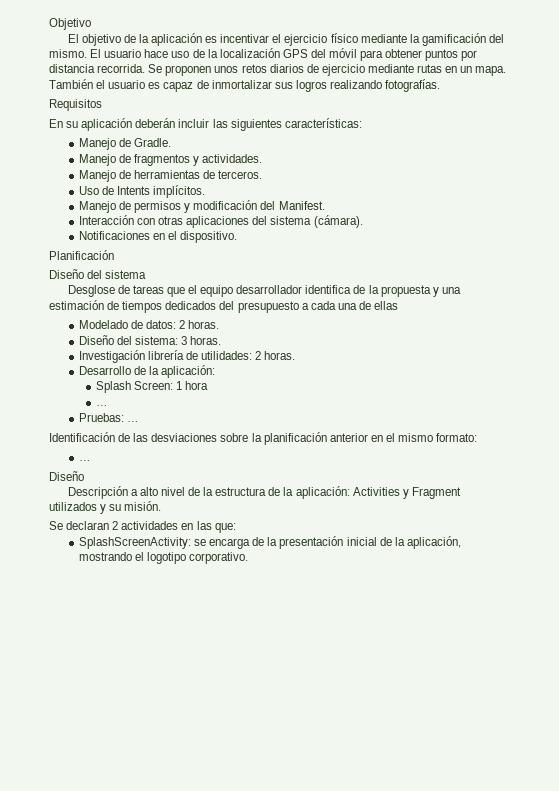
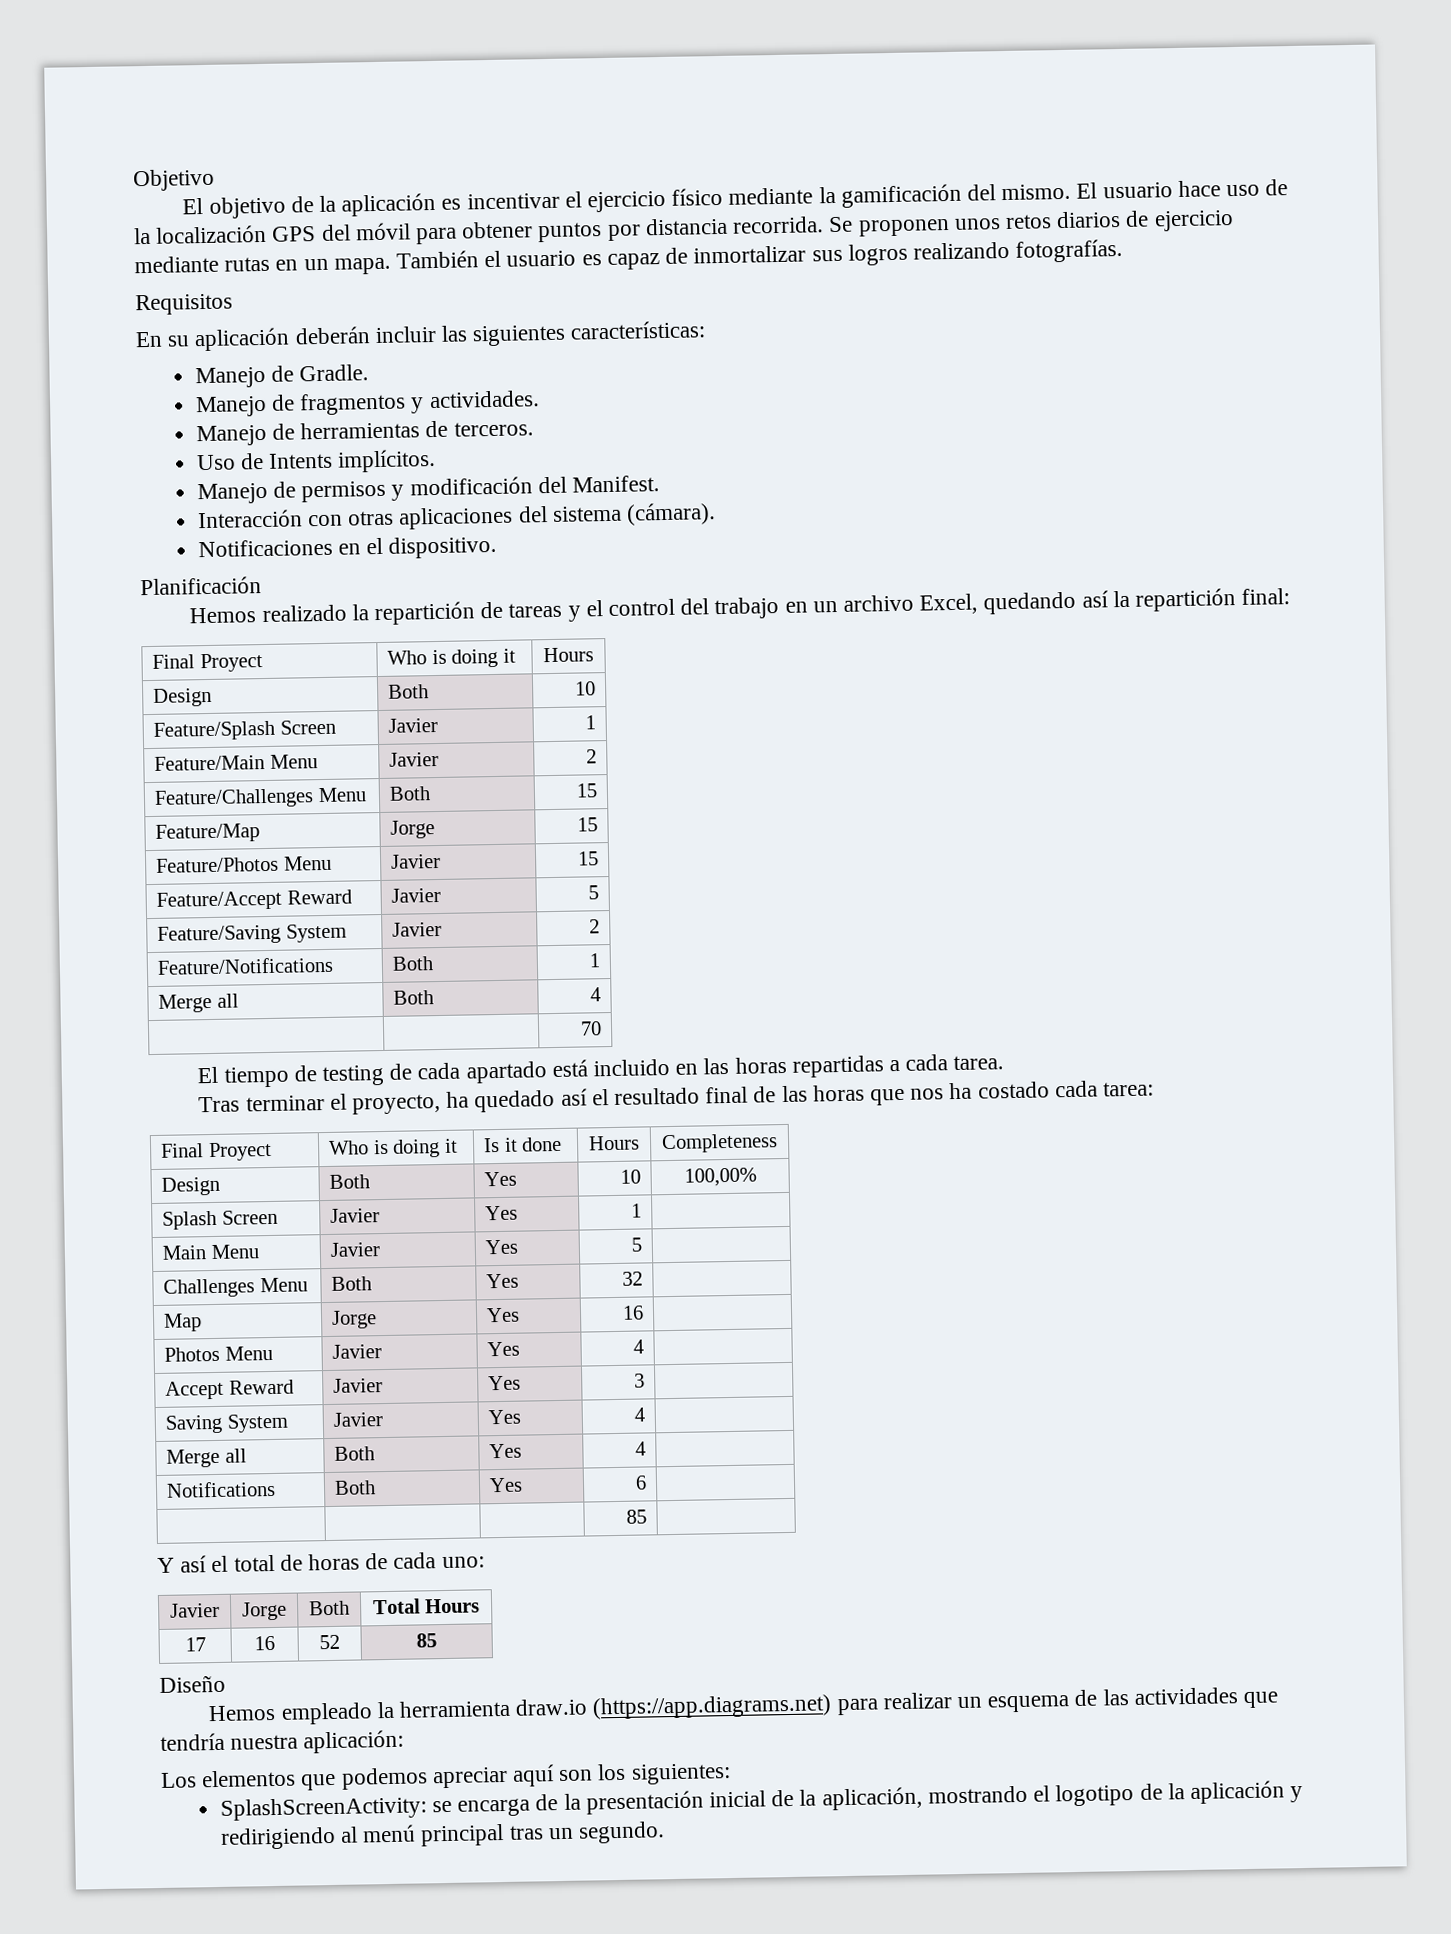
- Diseño del sistema
- Desglose de tareas que el equipo desarrollador identifica de la propuesta y una estimación de tiempos dedicados del presupuesto a cada una de ellas
- Modelado de datos: 2 horas.
- Diseño del sistema: 3 horas.
- Investigación librería de utilidades: 2 horas.
- Desarrollo de la aplicación:
- Splash Screen: 1 hora
- …
- Pruebas: …
- Identificación de las desviaciones sobre la planificación anterior en el mismo formato:
- …
+ Hemos realizado la repartición de tareas y el control del trabajo en un archivo Excel, quedando así la repartición final:
+ Final Proyect | Who is doing it | Hours
+ Design | Both | 10
+ Feature/Splash Screen | Javier | 1
+ Feature/Main Menu | Javier | 2
+ Feature/Challenges Menu | Both | 15
+ Feature/Map | Jorge | 15
+ Feature/Photos Menu | Javier | 15
+ Feature/Accept Reward | Javier | 5
+ Feature/Saving System | Javier | 2
+ Feature/Notifications | Both | 1
+ Merge all | Both | 4
+ | | 70
+ El tiempo de testing de cada apartado está incluido en las horas repartidas a cada tarea.
+ Tras terminar el proyecto, ha quedado así el resultado final de las horas que nos ha costado cada tarea:
+ Final Proyect | Who is doing it | Is it done | Hours | Completeness
+ Design | Both | Yes | 10 | 100,00%
+ Splash Screen | Javier | Yes | 1 |
+ Main Menu | Javier | Yes | 5 |
+ Challenges Menu | Both | Yes | 32 |
+ Map | Jorge | Yes | 16 |
+ Photos Menu | Javier | Yes | 4 |
+ Accept Reward | Javier | Yes | 3 |
+ Saving System | Javier | Yes | 4 |
+ Merge all | Both | Yes | 4 |
+ Notifications | Both | Yes | 6 |
+ | | | 85 |
+ Y así el total de horas de cada uno:
+ Javier | Jorge | Both | Total Hours
+ 17 | 16 | 52 | 85
  Diseño
- Descripción a alto nivel de la estructura de la aplicación: Activities y Fragment utilizados y su misión.
- Se declaran 2 actividades en las que:
+ Hemos empleado la herramienta draw.io (https://app.diagrams.net) para realizar un esquema de las actividades que tendría nuestra aplicación:
+ Los elementos que podemos apreciar aquí son los siguientes:
- SplashScreenActivity: se encarga de la presentación inicial de la aplicación, mostrando el logotipo corporativo.
+ SplashScreenActivity: se encarga de la presentación inicial de la aplicación, mostrando el logotipo de la aplicación y redirigiendo al menú principal tras un segundo.

